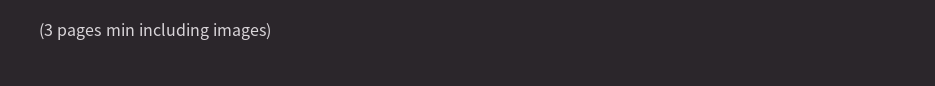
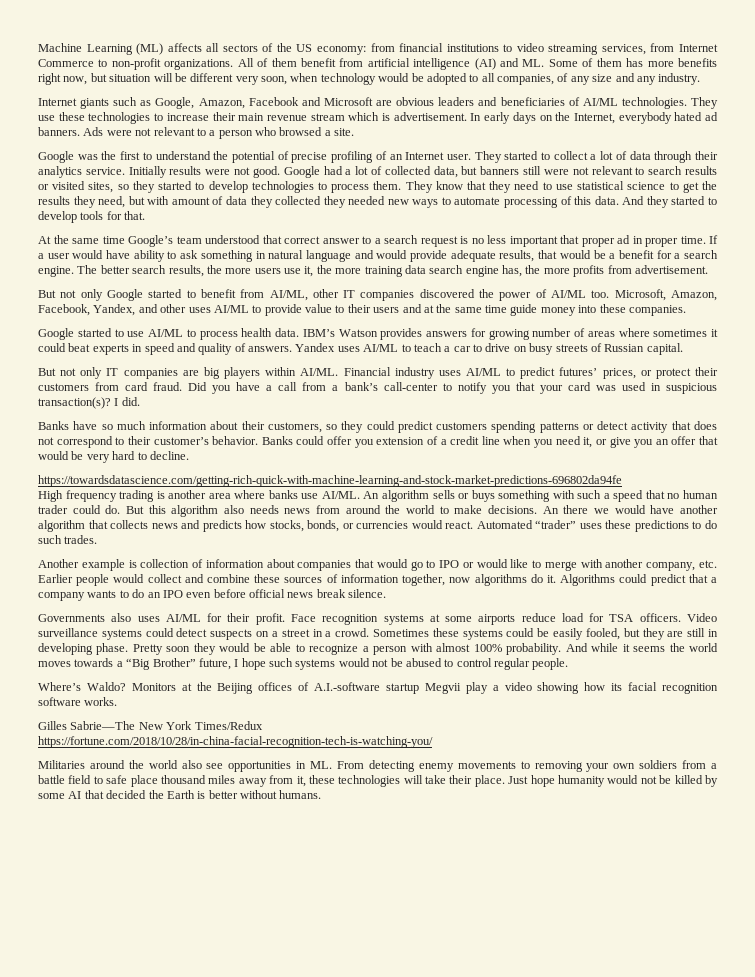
- (3 pages min including images)
+ Machine Learning (ML) affects all sectors of the US economy: from financial institutions to video streaming services, from Internet Commerce to non-profit organizations. All of them benefit from artificial intelligence (AI) and ML. Some of them has more benefits right now, but situation will be different very soon, when technology would be adopted to all companies, of any size and any industry.
+ Internet giants such as Google, Amazon, Facebook and Microsoft are obvious leaders and beneficiaries of AI/ML technologies. They use these technologies to increase their main revenue stream which is advertisement. In early days on the Internet, everybody hated ad banners. Ads were not relevant to a person who browsed a site.
+ Google was the first to understand the potential of precise profiling of an Internet user. They started to collect a lot of data through their analytics service. Initially results were not good. Google had a lot of collected data, but banners still were not relevant to search results or visited sites, so they started to develop technologies to process them. They know that they need to use statistical science to get the results they need, but with amount of data they collected they needed new ways to automate processing of this data. And they started to develop tools for that.
+ At the same time Google’s team understood that correct answer to a search request is no less important that proper ad in proper time. If a user would have ability to ask something in natural language and would provide adequate results, that would be a benefit for a search engine. The better search results, the more users use it, the more training data search engine has, the more profits from advertisement.
+ But not only Google started to benefit from AI/ML, other IT companies discovered the power of AI/ML too. Microsoft, Amazon, Facebook, Yandex, and other uses AI/ML to provide value to their users and at the same time guide money into these companies.
+ Google started to use AI/ML to process health data. IBM’s Watson provides answers for growing number of areas where sometimes it could beat experts in speed and quality of answers. Yandex uses AI/ML to teach a car to drive on busy streets of Russian capital.
+ But not only IT companies are big players within AI/ML. Financial industry uses AI/ML to predict futures’ prices, or protect their customers from card fraud. Did you have a call from a bank’s call-center to notify you that your card was used in suspicious transaction(s)? I did.
+ Banks have so much information about their customers, so they could predict customers spending patterns or detect activity that does not correspond to their customer’s behavior. Banks could offer you extension of a credit line when you need it, or give you an offer that would be very hard to decline.
+ https://towardsdatascience.com/getting-rich-quick-with-machine-learning-and-stock-market-predictions-696802da94fe
+ High frequency trading is another area where banks use AI/ML. An algorithm sells or buys something with such a speed that no human trader could do. But this algorithm also needs news from around the world to make decisions. An there we would have another algorithm that collects news and predicts how stocks, bonds, or currencies would react. Automated “trader” uses these predictions to do such trades.
+ Another example is collection of information about companies that would go to IPO or would like to merge with another company, etc. Earlier people would collect and combine these sources of information together, now algorithms do it. Algorithms could predict that a company wants to do an IPO even before official news break silence.
+ Governments also uses AI/ML for their profit. Face recognition systems at some airports reduce load for TSA officers. Video surveillance systems could detect suspects on a street in a crowd. Sometimes these systems could be easily fooled, but they are still in developing phase. Pretty soon they would be able to recognize a person with almost 100% probability. And while it seems the world moves towards a “Big Brother” future, I hope such systems would not be abused to control regular people.
+ Where’s Waldo? Monitors at the Beijing offices of A.I.-software startup Megvii play a video showing how its facial recognition software works.
+ Gilles Sabrie—The New York Times/Redux
+ https://fortune.com/2018/10/28/in-china-facial-recognition-tech-is-watching-you/
+ Militaries around the world also see opportunities in ML. From detecting enemy movements to removing your own soldiers from a battle field to safe place thousand miles away from it, these technologies will take their place. Just hope humanity would not be killed by some AI that decided the Earth is better without humans.

